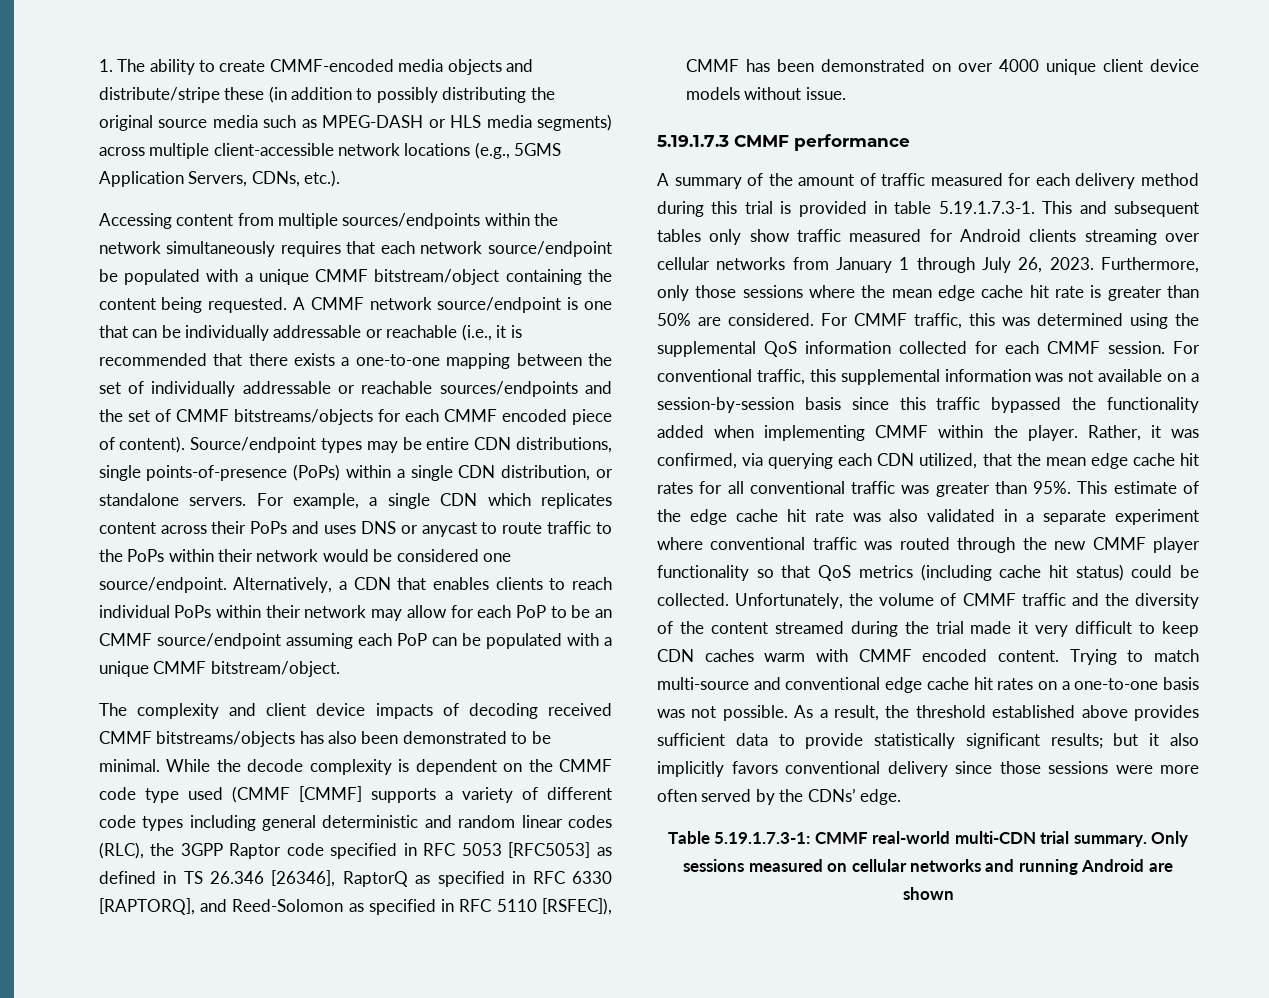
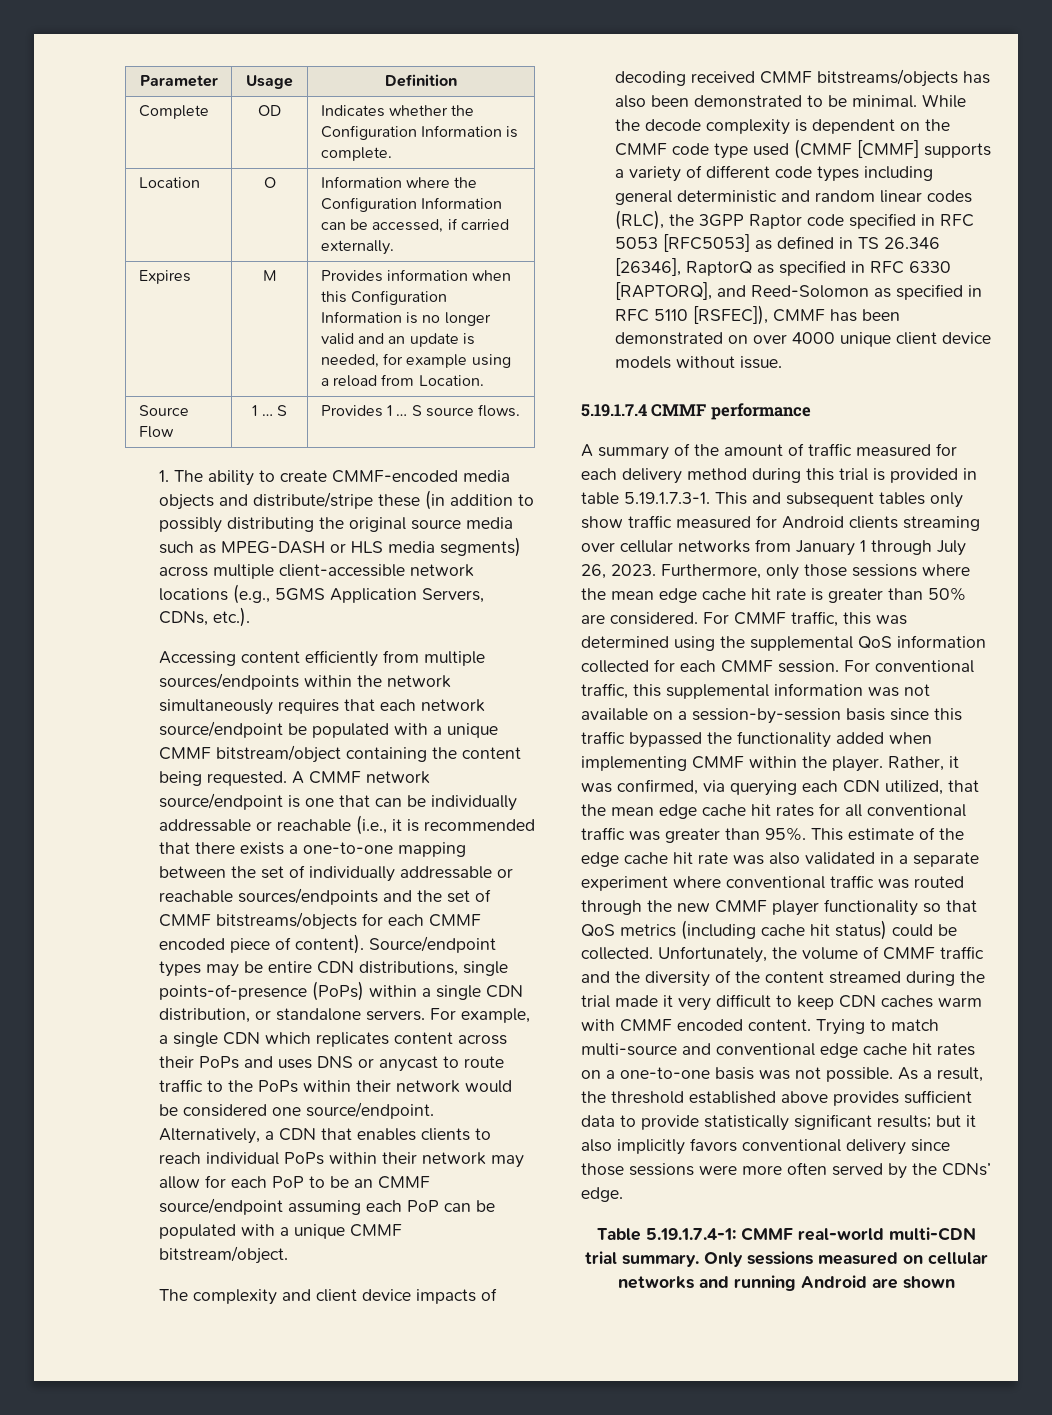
+ Parameter | Usage | Definition
+ Complete | OD | Indicates whether the Configuration Information is complete.
+ Location | O | Information where the Configuration Information can be accessed, if carried externally.
+ Expires | M | Provides information when this Configuration Information is no longer valid and an update is needed, for example using a reload from Location.
+ Source Flow | 1 … S | Provides 1 … S source flows.
- Accessing content from multiple sources/endpoints within the network simultaneously requires that each network source/endpoint be populated with a unique CMMF bitstream/object containing the content being requested.
+ Accessing content efficiently from multiple sources/endpoints within the network simultaneously requires that each network source/endpoint be populated with a unique CMMF bitstream/object containing the content being requested.
- 5.19.1.7.3 CMMF performance
+ 5.19.1.7.4 CMMF performance
- Table 5.19.1.7.3-1: CMMF real-world multi-CDN trial summary.
+ Table 5.19.1.7.4-1: CMMF real-world multi-CDN trial summary.

